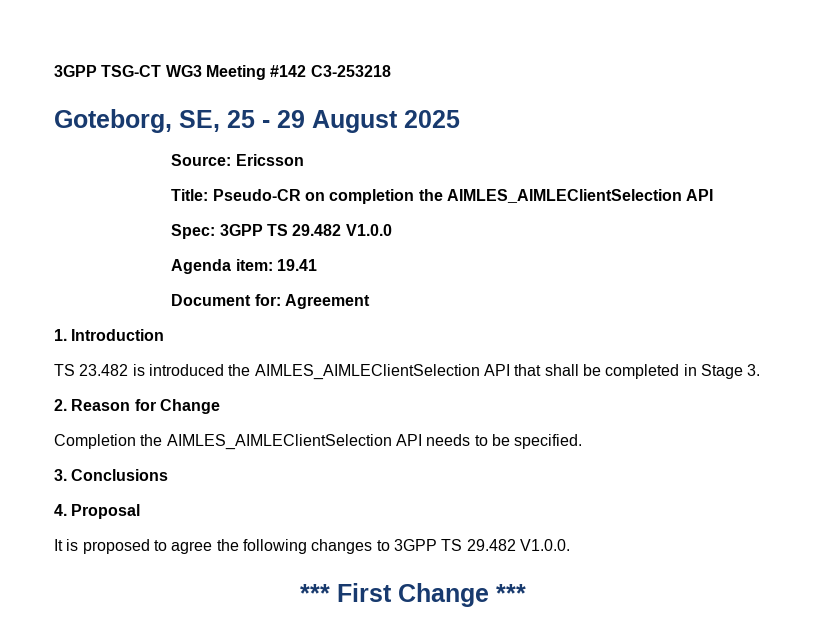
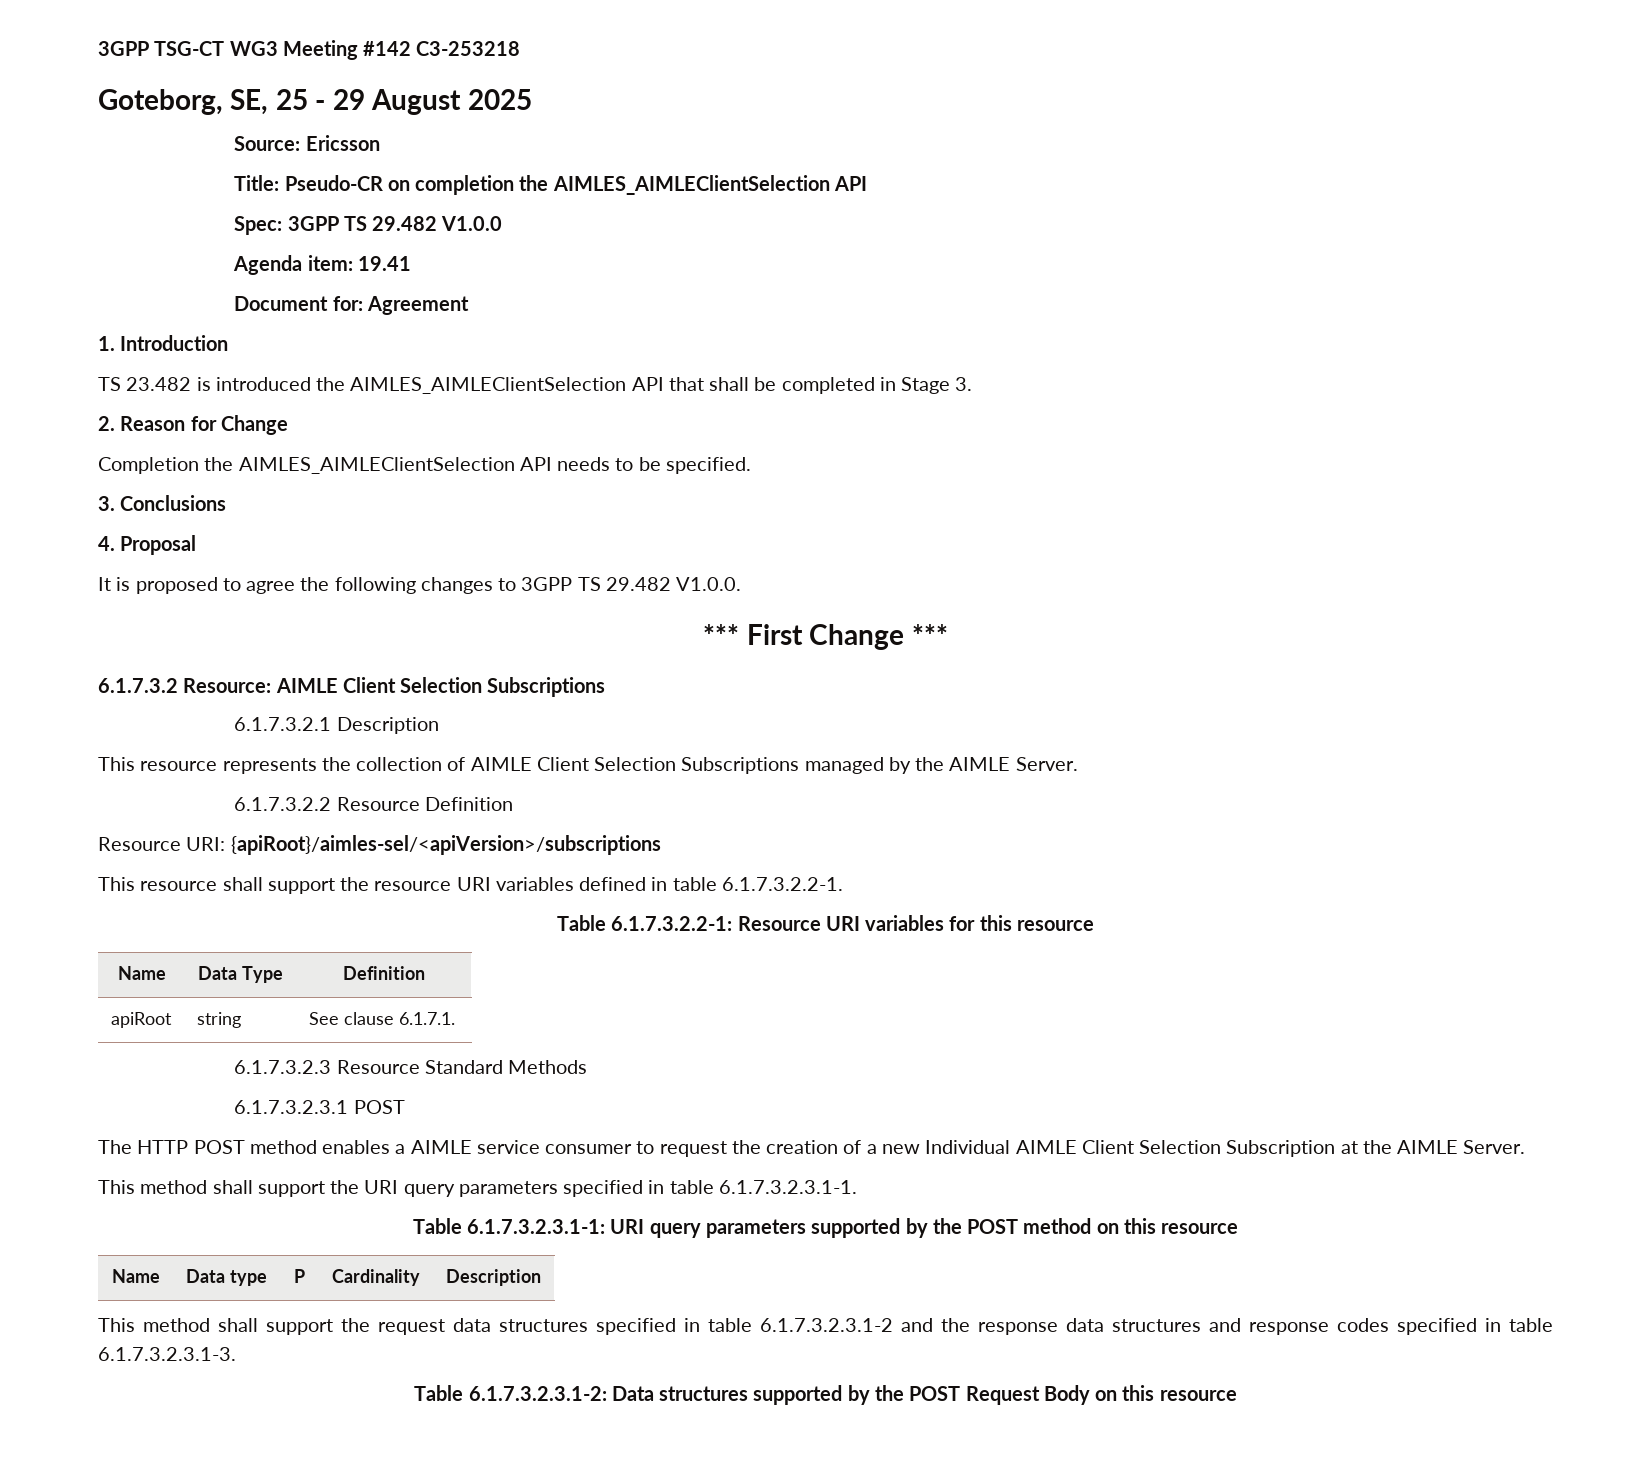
+ 6.1.7.3.2 Resource: AIMLE Client Selection Subscriptions
+ 6.1.7.3.2.1 Description
+ This resource represents the collection of AIMLE Client Selection Subscriptions managed by the AIMLE Server.
+ 6.1.7.3.2.2 Resource Definition
+ Resource URI: {apiRoot}/aimles-sel/<apiVersion>/subscriptions
+ This resource shall support the resource URI variables defined in table 6.1.7.3.2.2-1.
+ Table 6.1.7.3.2.2-1: Resource URI variables for this resource
+ Name | Data Type | Definition
+ apiRoot | string | See clause 6.1.7.1.
+ 6.1.7.3.2.3 Resource Standard Methods
+ 6.1.7.3.2.3.1 POST
+ The HTTP POST method enables a AIMLE service consumer to request the creation of a new Individual AIMLE Client Selection Subscription at the AIMLE Server.
+ This method shall support the URI query parameters specified in table 6.1.7.3.2.3.1-1.
+ Table 6.1.7.3.2.3.1-1: URI query parameters supported by the POST method on this resource
+ Name | Data type | P | Cardinality | Description
+ This method shall support the request data structures specified in table 6.1.7.3.2.3.1-2 and the response data structures and response codes specified in table 6.1.7.3.2.3.1-3.
+ Table 6.1.7.3.2.3.1-2: Data structures supported by the POST Request Body on this resource

